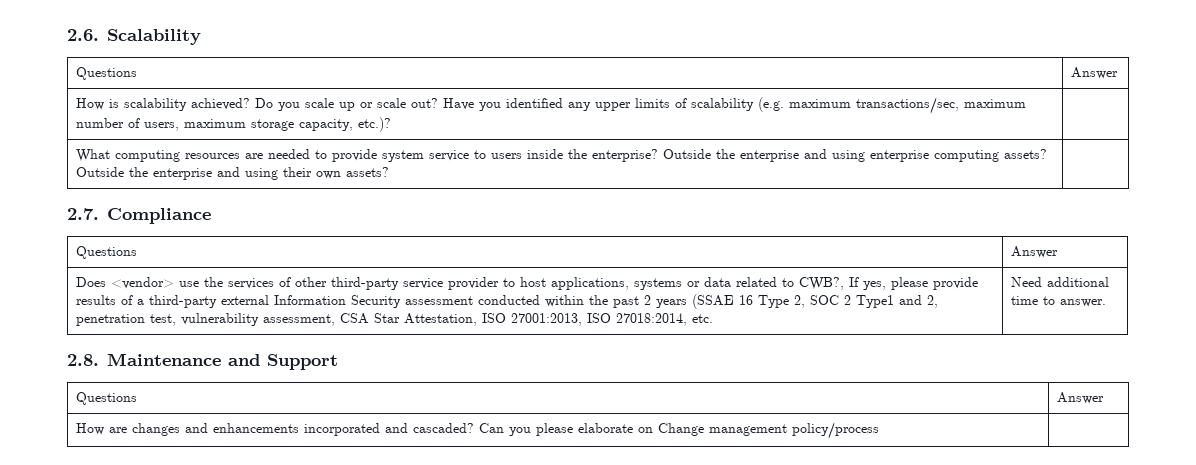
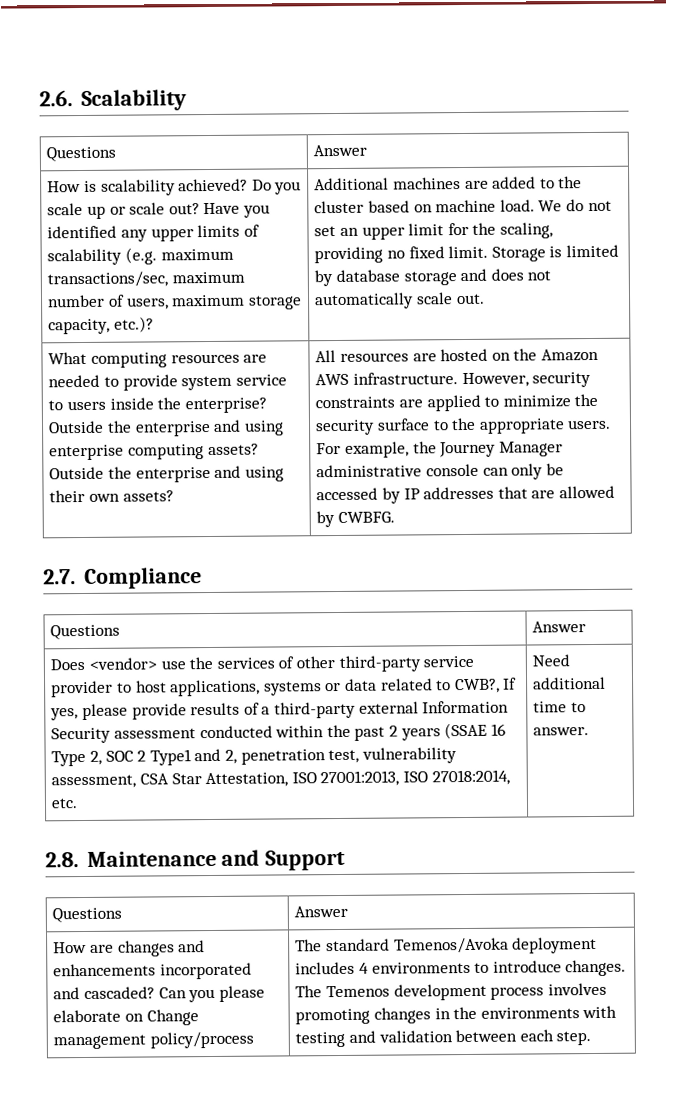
+ Additional machines are added to the cluster based on machine load. We do not set an upper limit for the scaling, providing no fixed limit. Storage is limited by database storage and does not automatically scale out.
+ All resources are hosted on the Amazon AWS infrastructure. However, security constraints are applied to minimize the security surface to the appropriate users. For example, the Journey Manager administrative console can only be accessed by IP addresses that are allowed by CWBFG.
+ The standard Temenos/Avoka deployment includes 4 environments to introduce changes. The Temenos development process involves promoting changes in the environments with testing and validation between each step.

